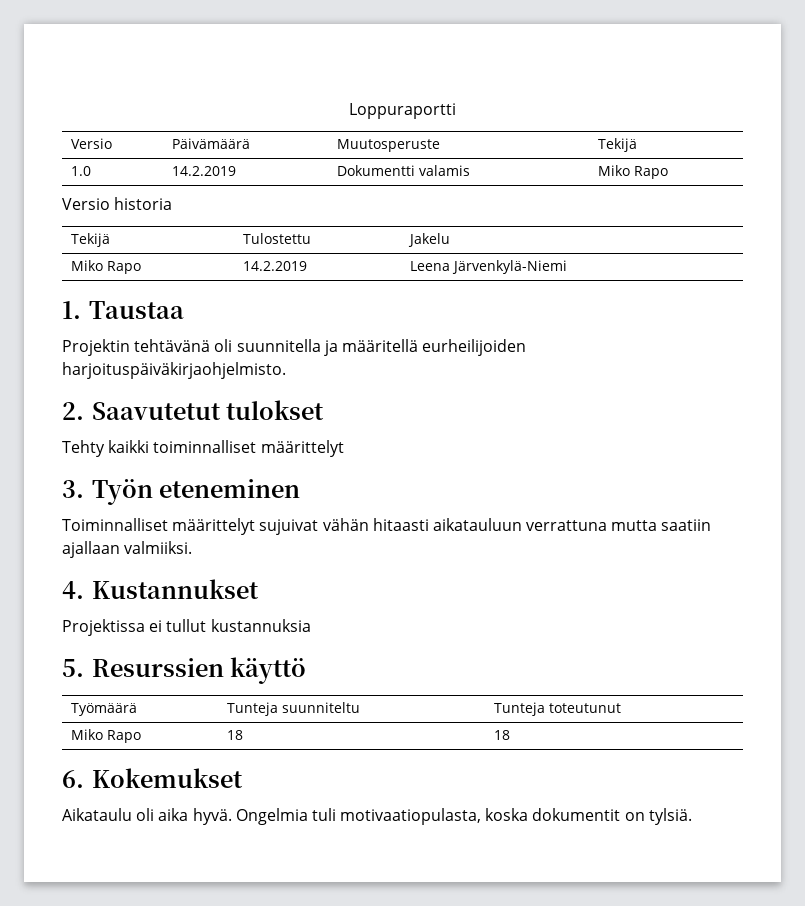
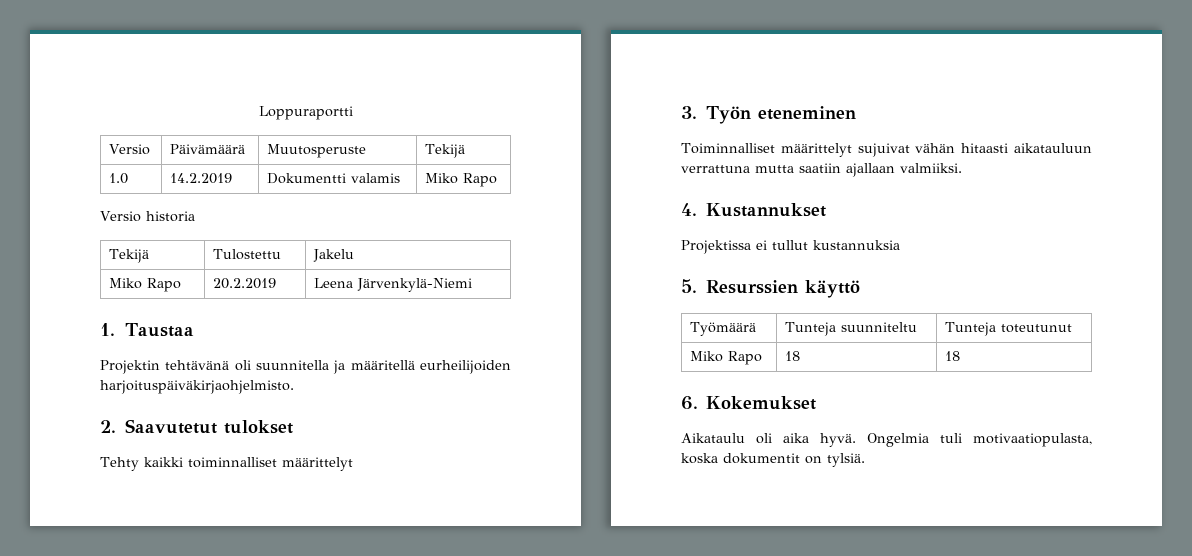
- Miko Rapo | 14.2.2019 | Leena Järvenkylä-Niemi
+ Miko Rapo | 20.2.2019 | Leena Järvenkylä-Niemi

